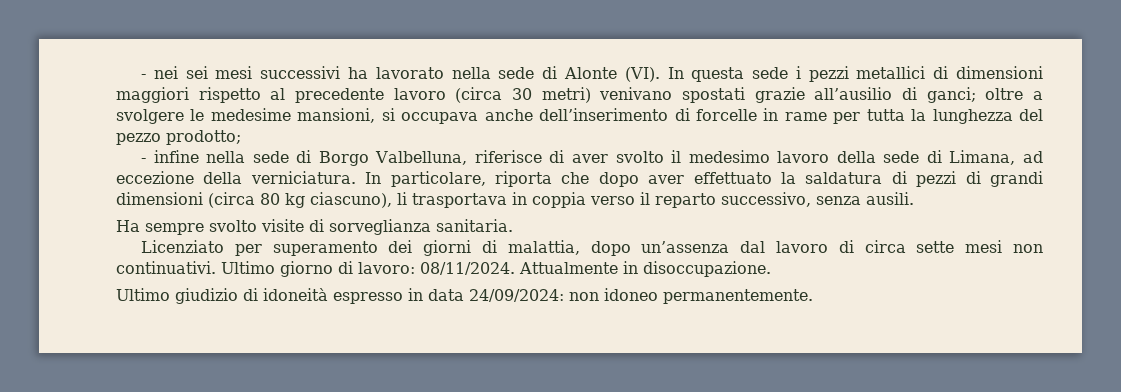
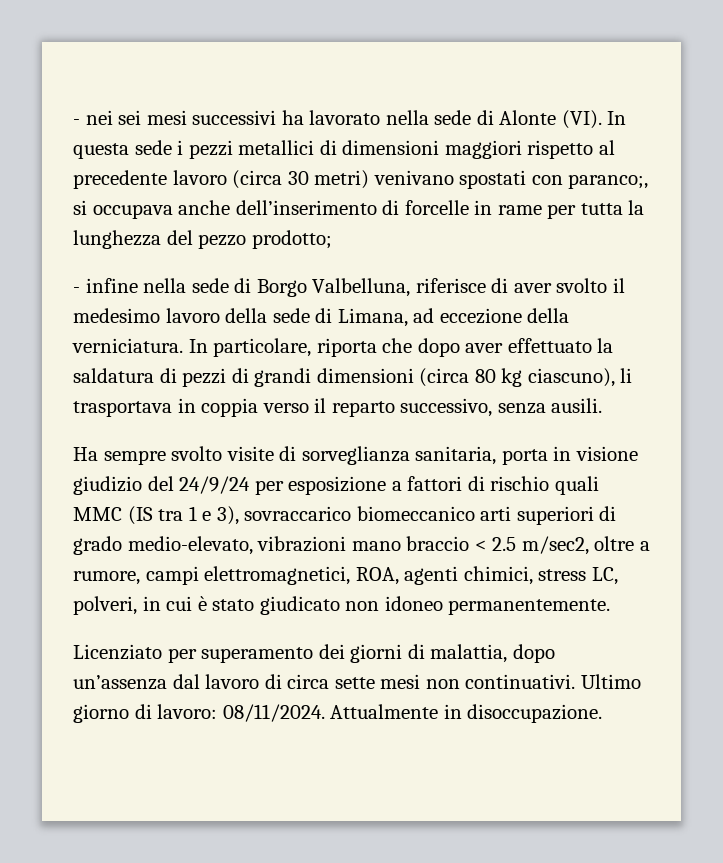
- - nei sei mesi successivi ha lavorato nella sede di Alonte (VI). In questa sede i pezzi metallici di dimensioni maggiori rispetto al precedente lavoro (circa 30 metri) venivano spostati grazie all’ausilio di ganci; oltre a svolgere le medesime mansioni, si occupava anche dell’inserimento di forcelle in rame per tutta la lunghezza del pezzo prodotto;
+ - nei sei mesi successivi ha lavorato nella sede di Alonte (VI). In questa sede i pezzi metallici di dimensioni maggiori rispetto al precedente lavoro (circa 30 metri) venivano spostati con paranco;, si occupava anche dell’inserimento di forcelle in rame per tutta la lunghezza del pezzo prodotto;
- Ha sempre svolto visite di sorveglianza sanitaria.
+ Ha sempre svolto visite di sorveglianza sanitaria, porta in visione giudizio del 24/9/24 per esposizione a fattori di rischio quali MMC (IS tra 1 e 3), sovraccarico biomeccanico arti superiori di grado medio-elevato, vibrazioni mano braccio < 2.5 m/sec2, oltre a rumore, campi elettromagnetici, ROA, agenti chimici, stress LC, polveri, in cui è stato giudicato non idoneo permanentemente.
- Ultimo giudizio di idoneità espresso in data 24/09/2024: non idoneo permanentemente.

